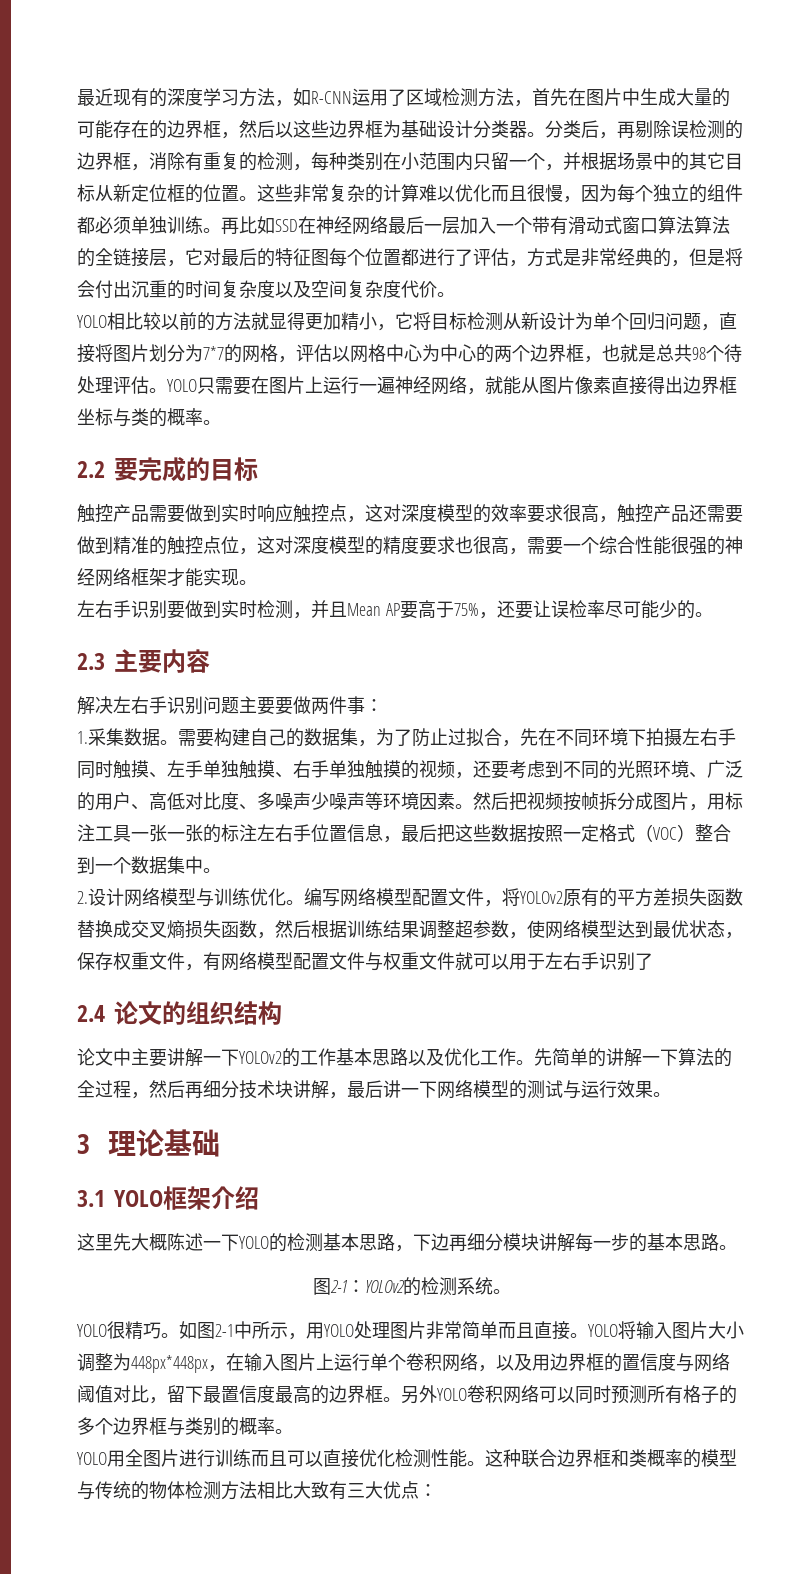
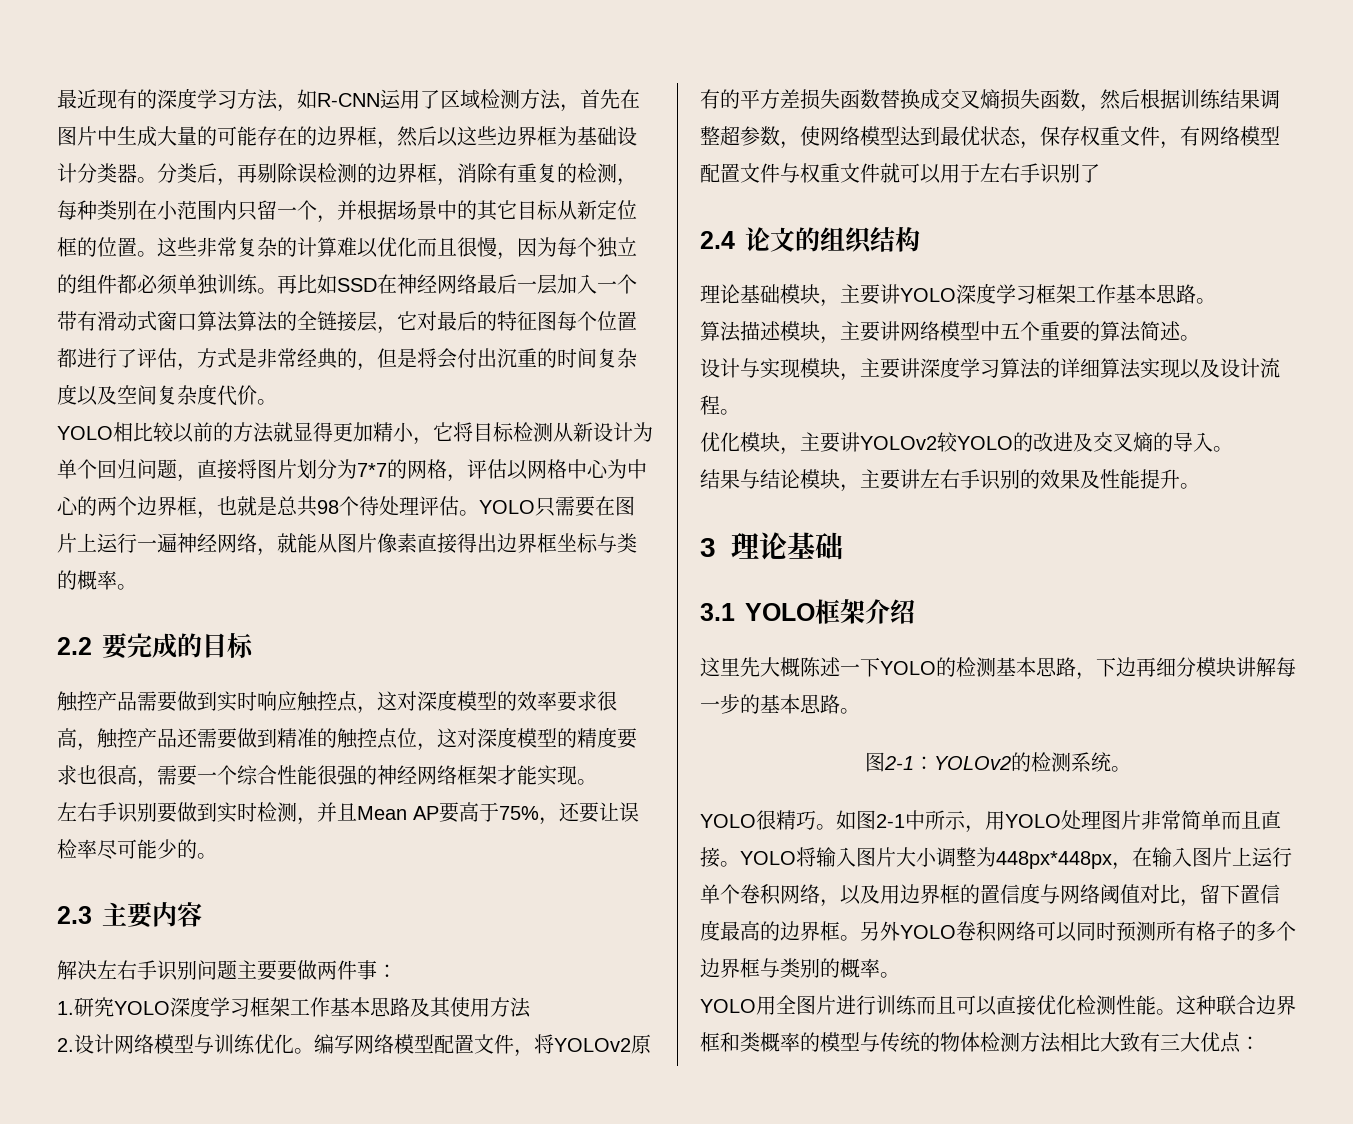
- 1.采集数据。需要构建自己的数据集，为了防止过拟合，先在不同环境下拍摄左右手同时触摸、左手单独触摸、右手单独触摸的视频，还要考虑到不同的光照环境、广泛的用户、高低对比度、多噪声少噪声等环境因素。然后把视频按帧拆分成图片，用标注工具一张一张的标注左右手位置信息，最后把这些数据按照一定格式（VOC）整合到一个数据集中。
+ 1.研究YOLO深度学习框架工作基本思路及其使用方法
- 论文中主要讲解一下YOLOv2的工作基本思路以及优化工作。先简单的讲解一下算法的全过程，然后再细分技术块讲解，最后讲一下网络模型的测试与运行效果。
+ 理论基础模块，主要讲YOLO深度学习框架工作基本思路。
+ 算法描述模块，主要讲网络模型中五个重要的算法简述。
+ 设计与实现模块，主要讲深度学习算法的详细算法实现以及设计流程。
+ 优化模块，主要讲YOLOv2较YOLO的改进及交叉熵的导入。
+ 结果与结论模块，主要讲左右手识别的效果及性能提升。
- YOLO将输入图片大小调整为448px*448px，在输入图片上运行单个卷积网络，以及用边界框的置信度与网络阈值对比，留下最置信度最高的边界框。
+ YOLO将输入图片大小调整为448px*448px，在输入图片上运行单个卷积网络，以及用边界框的置信度与网络阈值对比，留下置信度最高的边界框。

